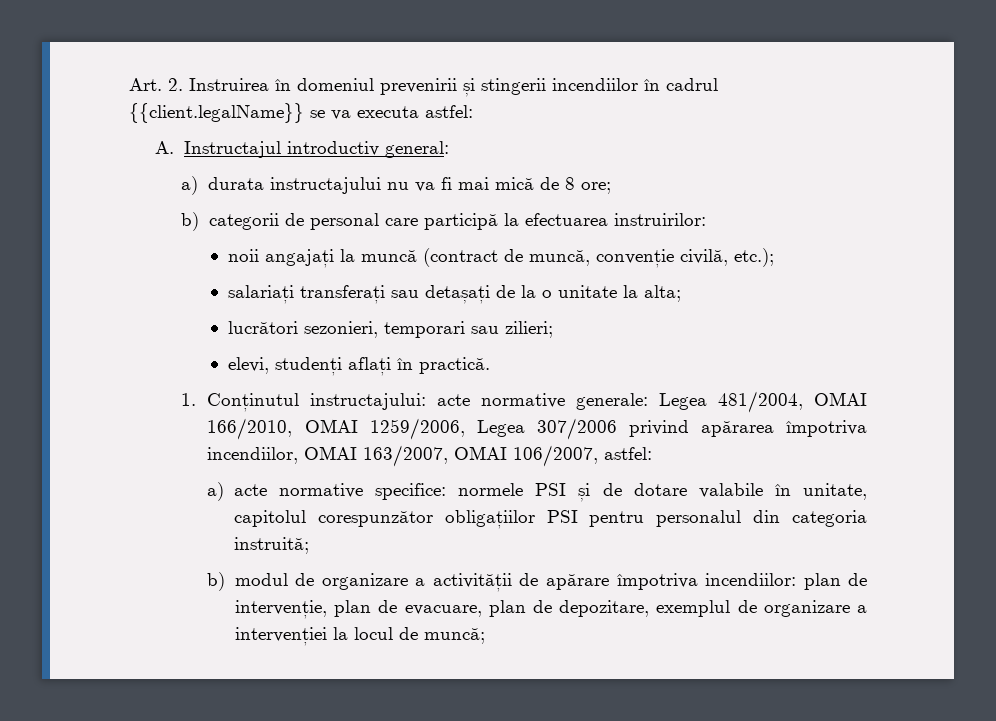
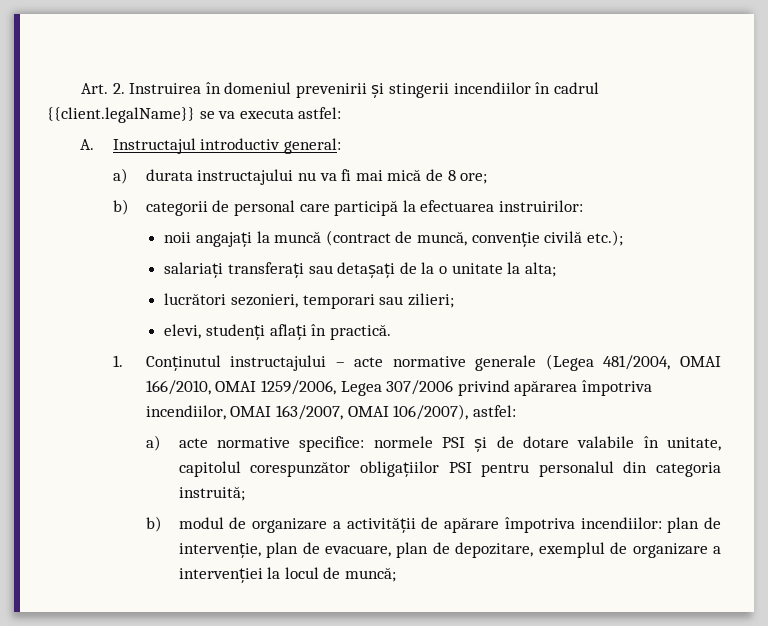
- noii angajați la muncă (contract de muncă, convenție civilă, etc.);
+ noii angajați la muncă (contract de muncă, convenție civilă etc.);
- 1. Conținutul instructajului: acte normative generale: Legea 481/2004, OMAI 166/2010, OMAI 1259/2006, Legea 307/2006 privind apărarea împotriva incendiilor, OMAI 163/2007, OMAI 106/2007, astfel:
+ 1. Conținutul instructajului – acte normative generale (Legea 481/2004, OMAI 166/2010, OMAI 1259/2006, Legea 307/2006 privind apărarea împotriva incendiilor, OMAI 163/2007, OMAI 106/2007), astfel:

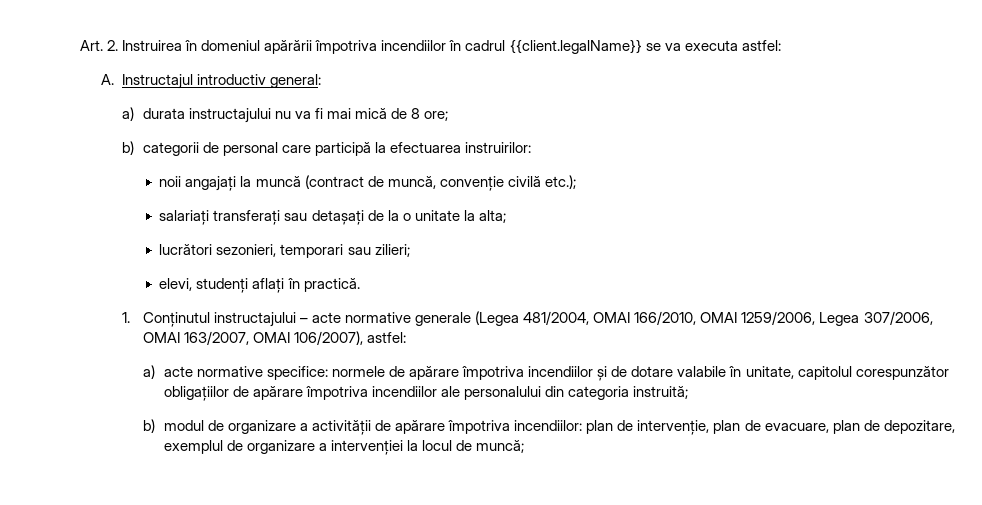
- Art. 2. Instruirea în domeniul prevenirii și stingerii incendiilor în cadrul {{client.legalName}} se va executa astfel:
+ Art. 2. Instruirea în domeniul apărării împotriva incendiilor în cadrul {{client.legalName}} se va executa astfel:
- 1. Conținutul instructajului – acte normative generale (Legea 481/2004, OMAI 166/2010, OMAI 1259/2006, Legea 307/2006 privind apărarea împotriva incendiilor, OMAI 163/2007, OMAI 106/2007), astfel:
+ 1. Conținutul instructajului – acte normative generale (Legea 481/2004, OMAI 166/2010, OMAI 1259/2006, Legea 307/2006, OMAI 163/2007, OMAI 106/2007), astfel:
- a) acte normative specifice: normele PSI și de dotare valabile în unitate, capitolul corespunzător obligațiilor PSI pentru personalul din categoria instruită;
+ a) acte normative specifice: normele de apărare împotriva incendiilor și de dotare valabile în unitate, capitolul corespunzător obligațiilor de apărare împotriva incendiilor ale personalului din categoria instruită;

